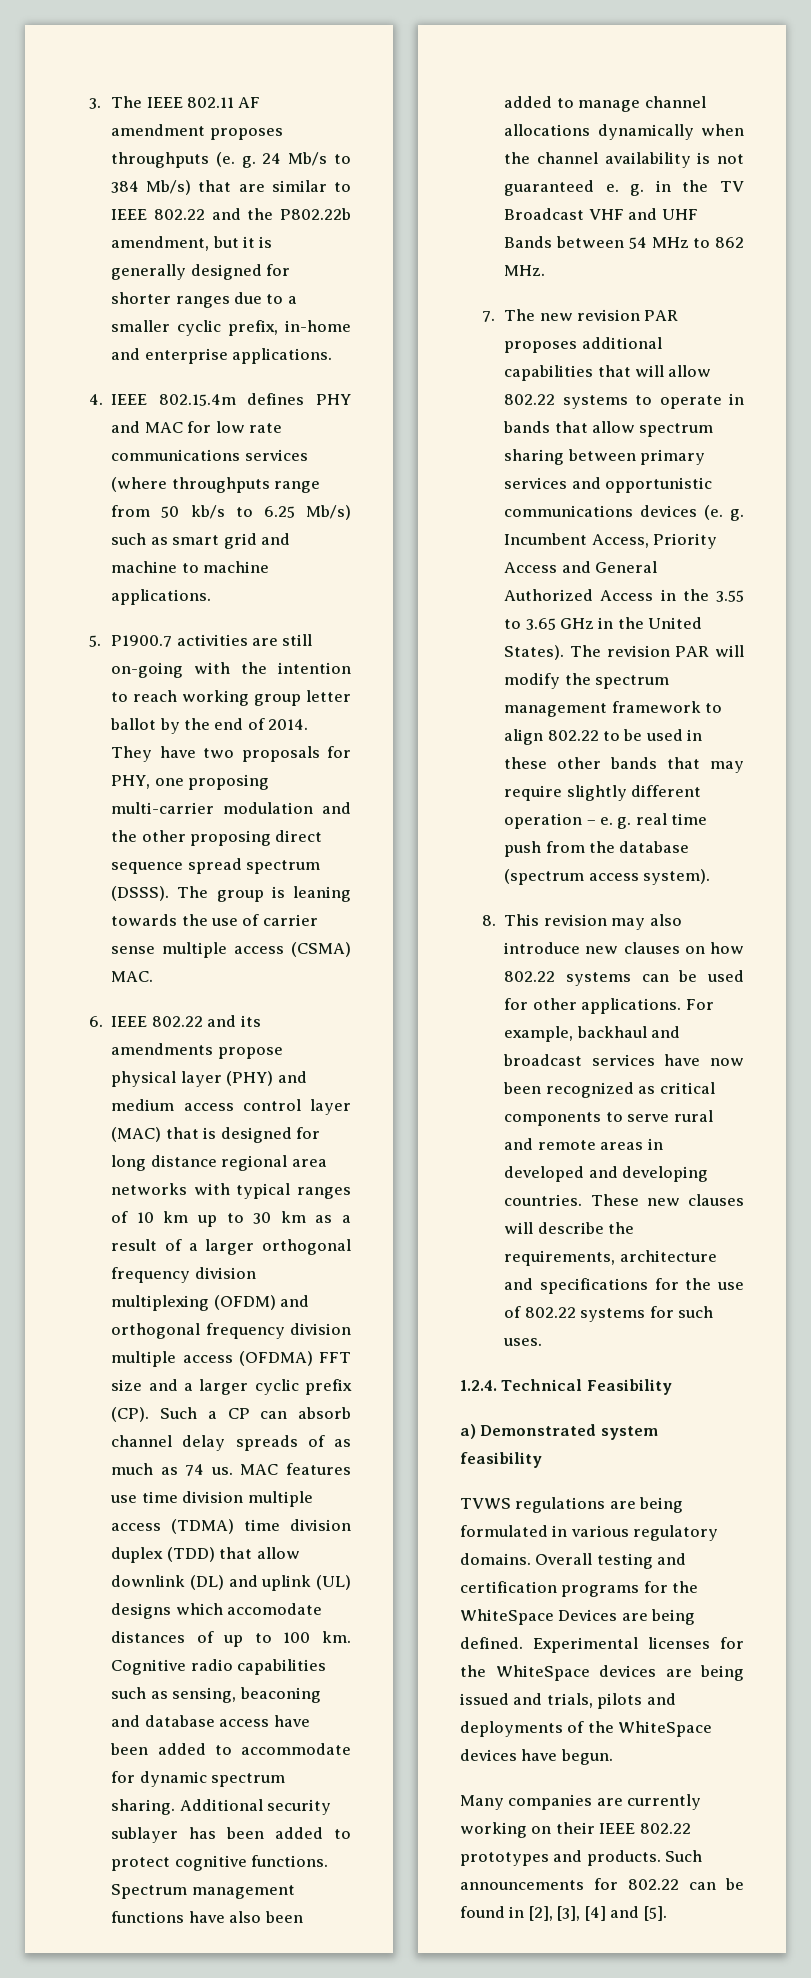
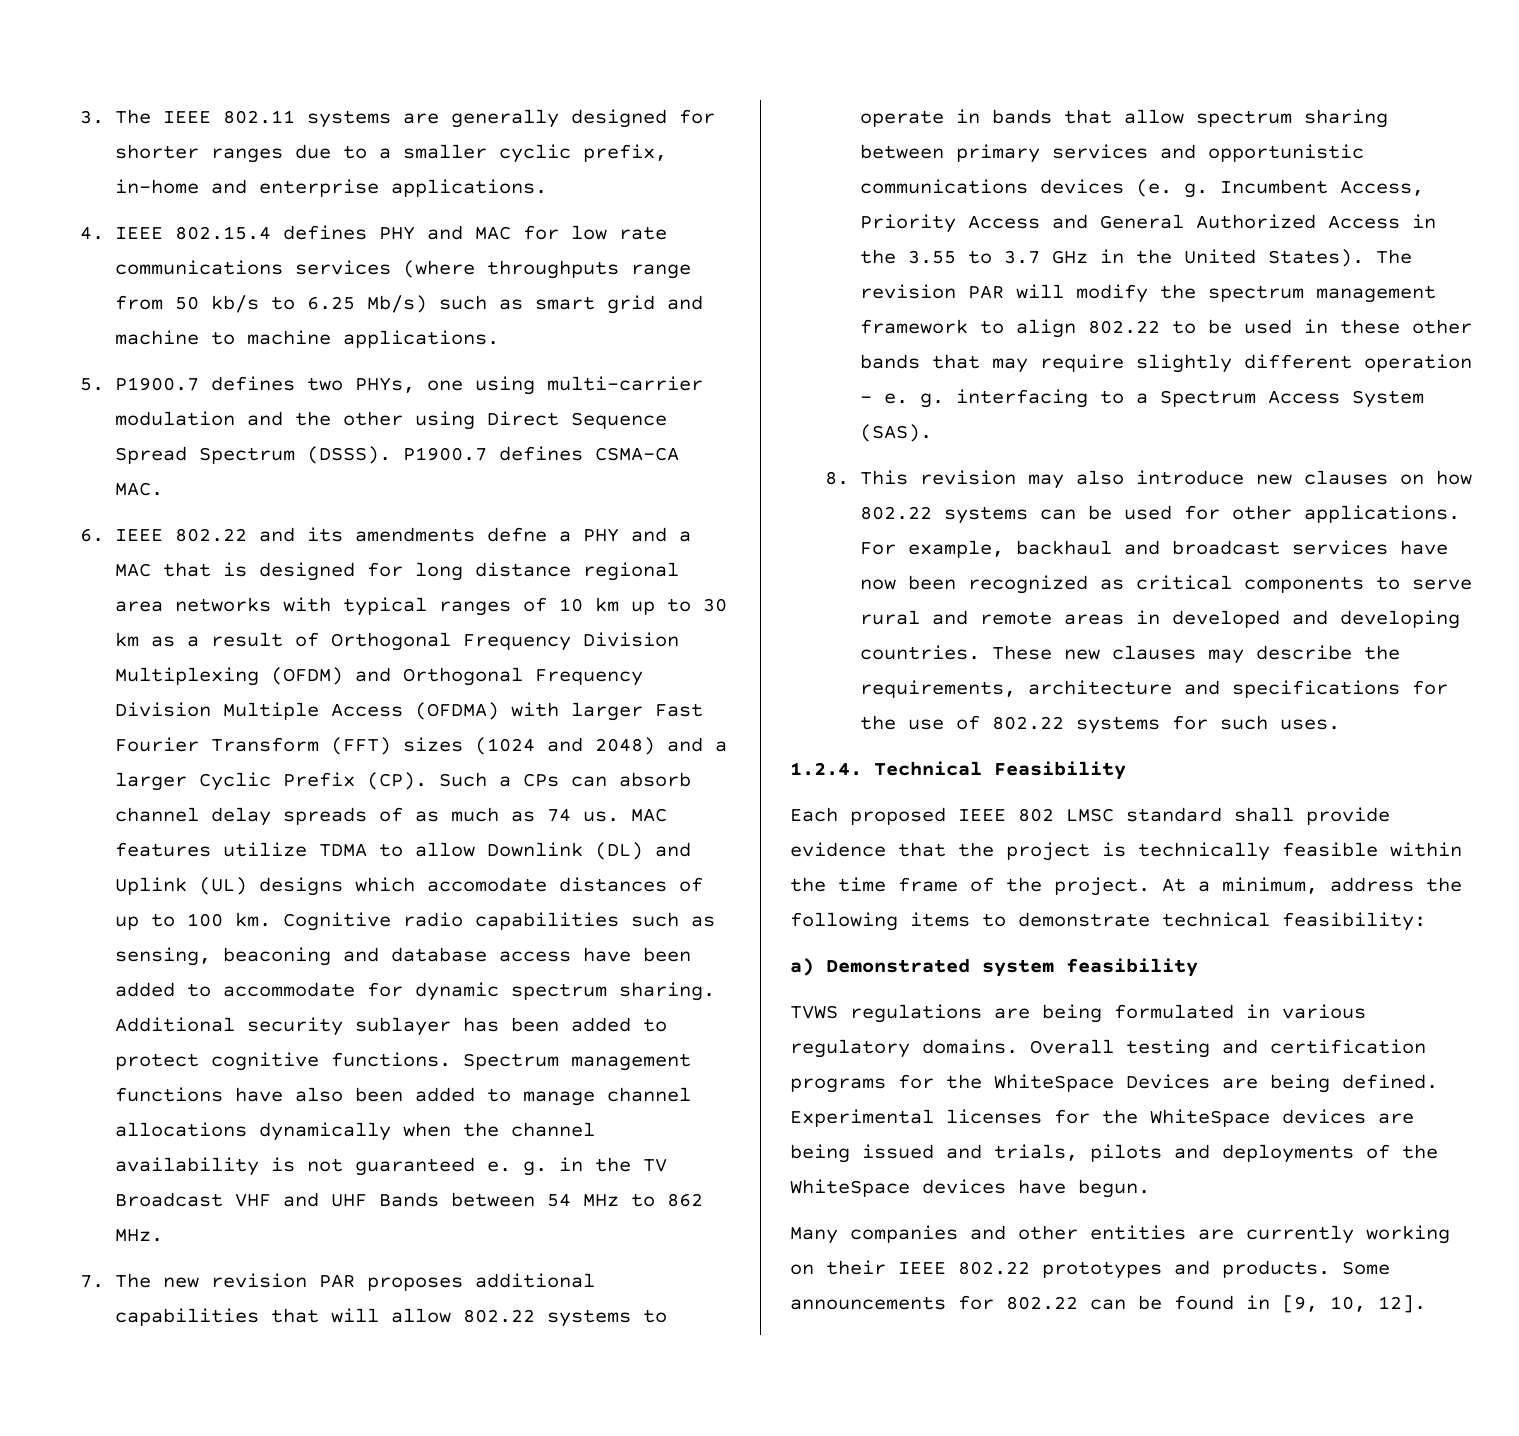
- 3. The IEEE 802.11 AF amendment proposes throughputs (e. g. 24 Mb/s to 384 Mb/s) that are similar to IEEE 802.22 and the P802.22b amendment, but it is generally designed for shorter ranges due to a smaller cyclic prefix, in-home and enterprise applications.
+ 3. The IEEE 802.11 systems are generally designed for shorter ranges due to a smaller cyclic prefix, in-home and enterprise applications.
- 4. IEEE 802.15.4m defines PHY and MAC for low rate communications services (where throughputs range from 50 kb/s to 6.25 Mb/s) such as smart grid and machine to machine applications.
+ 4. IEEE 802.15.4 defines PHY and MAC for low rate communications services (where throughputs range from 50 kb/s to 6.25 Mb/s) such as smart grid and machine to machine applications.
- 5. P1900.7 activities are still on-going with the intention to reach working group letter ballot by the end of 2014. They have two proposals for PHY, one proposing multi-carrier modulation and the other proposing direct sequence spread spectrum (DSSS). The group is leaning towards the use of carrier sense multiple access (CSMA) MAC.
+ 5. P1900.7 defines two PHYs, one using multi-carrier modulation and the other using Direct Sequence Spread Spectrum (DSSS). P1900.7 defines CSMA-CA MAC.
- 6. IEEE 802.22 and its amendments propose physical layer (PHY) and medium access control layer (MAC) that is designed for long distance regional area networks with typical ranges of 10 km up to 30 km as a result of a larger orthogonal frequency division multiplexing (OFDM) and orthogonal frequency division multiple access (OFDMA) FFT size and a larger cyclic prefix (CP). Such a CP can absorb channel delay spreads of as much as 74 us.
+ 6. IEEE 802.22 and its amendments defne a PHY and a MAC that is designed for long distance regional area networks with typical ranges of 10 km up to 30 km as a result of Orthogonal Frequency Division Multiplexing (OFDM) and Orthogonal Frequency Division Multiple Access (OFDMA) with larger Fast Fourier Transform (FFT) sizes (1024 and 2048) and a larger Cyclic Prefix (CP). Such a CPs can absorb channel delay spreads of as much as 74 us.
- MAC features use time division multiple access (TDMA) time division duplex (TDD) that allow downlink (DL) and uplink (UL) designs which accomodate distances of up to 100 km.
+ MAC features utilize TDMA to allow Downlink (DL) and Uplink (UL) designs which accomodate distances of up to 100 km.
- Incumbent Access, Priority Access and General Authorized Access in the 3.55 to 3.65 GHz in the United States).
+ Incumbent Access, Priority Access and General Authorized Access in the 3.55 to 3.7 GHz in the United States).
- The revision PAR will modify the spectrum management framework to align 802.22 to be used in these other bands that may require slightly different operation – e. g. real time push from the database (spectrum access system).
+ The revision PAR will modify the spectrum management framework to align 802.22 to be used in these other bands that may require slightly different operation – e. g. interfacing to a Spectrum Access System (SAS).
- These new clauses will describe the requirements, architecture and specifications for the use of 802.22 systems for such uses.
+ These new clauses may describe the requirements, architecture and specifications for the use of 802.22 systems for such uses.
+ Each proposed IEEE 802 LMSC standard shall provide evidence that the project is technically feasible within the time frame of the project. At a minimum, address the following items to demonstrate technical feasibility:
- Many companies are currently working on their IEEE 802.22 prototypes and products.
+ Many companies and other entities are currently working on their IEEE 802.22 prototypes and products.
- Such announcements for 802.22 can be found in [2], [3], [4] and [5].
+ Some announcements for 802.22 can be found in [9, 10, 12].

